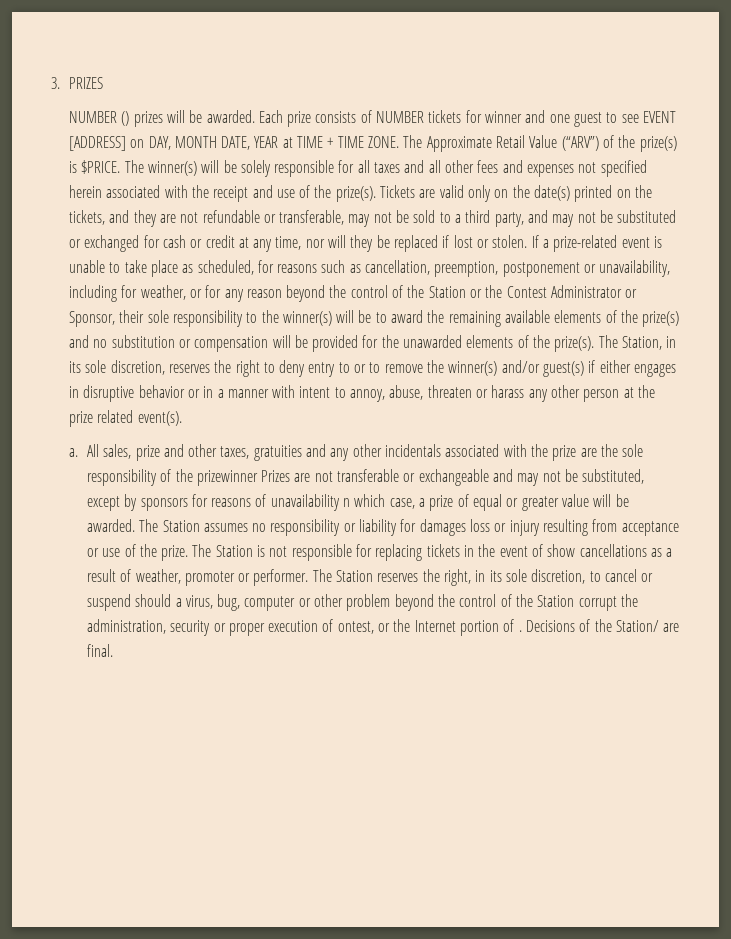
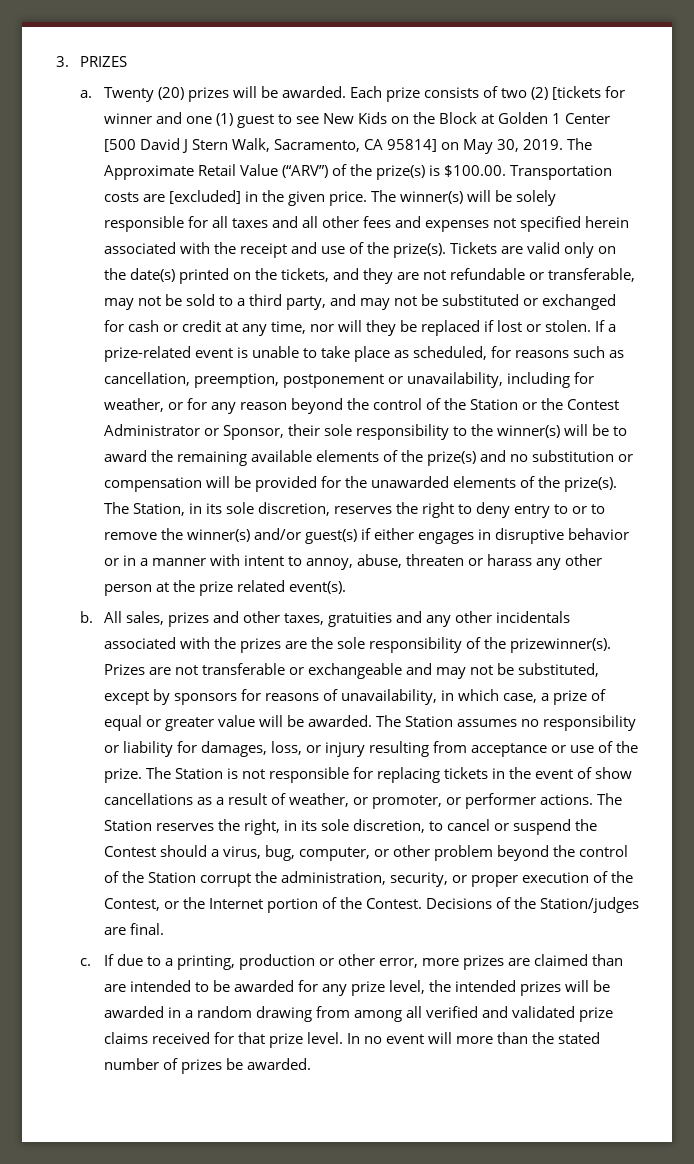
- NUMBER () prizes will be awarded.
+ a. Twenty (20) prizes will be awarded.
- Each prize consists of NUMBER tickets for winner and one guest to see EVENT [ADDRESS] on DAY, MONTH DATE, YEAR at TIME + TIME ZONE.
+ Each prize consists of two (2) [tickets for winner and one (1) guest to see New Kids on the Block at Golden 1 Center [500 David J Stern Walk, Sacramento, CA 95814] on May 30, 2019.
- The Approximate Retail Value (“ARV”) of the prize(s) is $PRICE.
+ The Approximate Retail Value (“ARV”) of the prize(s) is $100.00. Transportation costs are [excluded] in the given price.
- a.
+ b.
- All sales, prize and other taxes, gratuities and any other incidentals associated with the prize are the sole responsibility of the prizewinner Prizes are not transferable or exchangeable and may not be substituted, except by sponsors for reasons of unavailability n which case, a prize of equal or greater value will be awarded.
+ All sales, prizes and other taxes, gratuities and any other incidentals associated with the prizes are the sole responsibility of the prizewinner(s). Prizes are not transferable or exchangeable and may not be substituted, except by sponsors for reasons of unavailability, in which case, a prize of equal or greater value will be awarded.
- The Station assumes no responsibility or liability for damages loss or injury resulting from acceptance or use of the prize.
+ The Station assumes no responsibility or liability for damages, loss, or injury resulting from acceptance or use of the prize.
- The Station is not responsible for replacing tickets in the event of show cancellations as a result of weather, promoter or performer.
+ The Station is not responsible for replacing tickets in the event of show cancellations as a result of weather, or promoter, or performer actions.
- The Station reserves the right, in its sole discretion, to cancel or suspend should a virus, bug, computer or other problem beyond the control of the Station corrupt the administration, security or proper execution of ontest, or the Internet portion of .
+ The Station reserves the right, in its sole discretion, to cancel or suspend the Contest should a virus, bug, computer, or other problem beyond the control of the Station corrupt the administration, security, or proper execution of the Contest, or the Internet portion of the Contest.
- Decisions of the Station/ are final.
+ Decisions of the Station/judges are final.
+ c. If due to a printing, production or other error, more prizes are claimed than are intended to be awarded for any prize level, the intended prizes will be awarded in a random drawing from among all verified and validated prize claims received for that prize level. In no event will more than the stated number of prizes be awarded.

